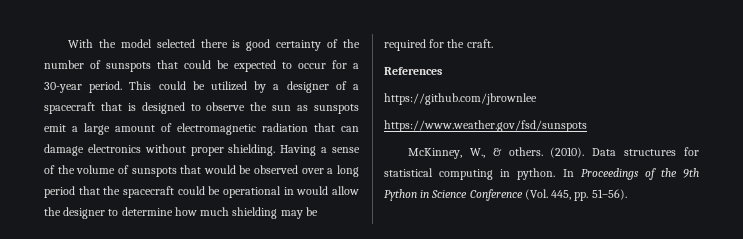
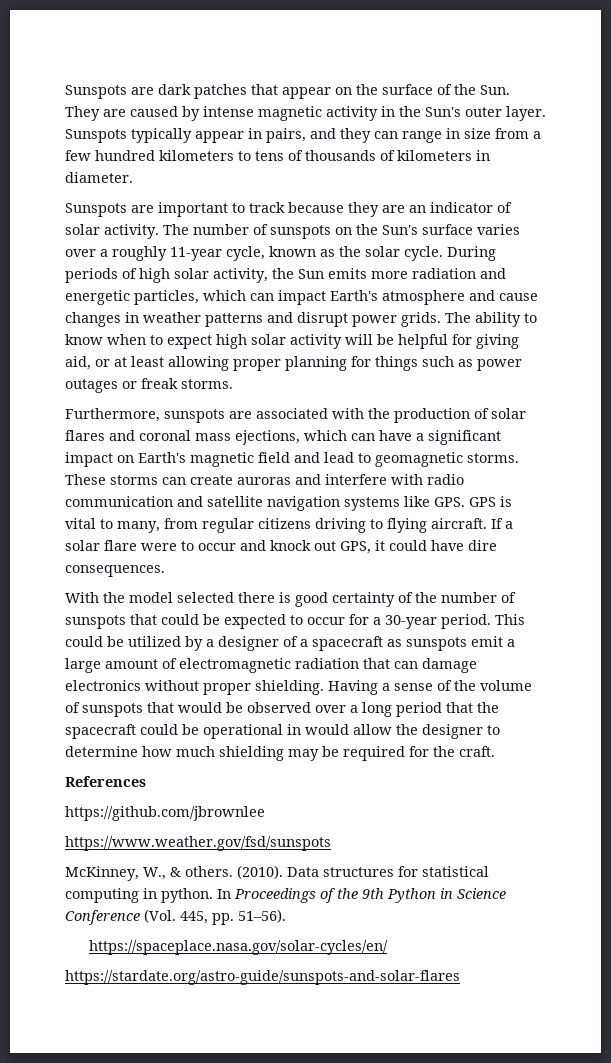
+ Sunspots are dark patches that appear on the surface of the Sun. They are caused by intense magnetic activity in the Sun's outer layer. Sunspots typically appear in pairs, and they can range in size from a few hundred kilometers to tens of thousands of kilometers in diameter.
+ Sunspots are important to track because they are an indicator of solar activity. The number of sunspots on the Sun's surface varies over a roughly 11-year cycle, known as the solar cycle. During periods of high solar activity, the Sun emits more radiation and energetic particles, which can impact Earth's atmosphere and cause changes in weather patterns and disrupt power grids. The ability to know when to expect high solar activity will be helpful for giving aid, or at least allowing proper planning for things such as power outages or freak storms.
+ Furthermore, sunspots are associated with the production of solar flares and coronal mass ejections, which can have a significant impact on Earth's magnetic field and lead to geomagnetic storms. These storms can create auroras and interfere with radio communication and satellite navigation systems like GPS. GPS is vital to many, from regular citizens driving to flying aircraft. If a solar flare were to occur and knock out GPS, it could have dire consequences.
- This could be utilized by a designer of a spacecraft that is designed to observe the sun as sunspots emit a large amount of electromagnetic radiation that can damage electronics without proper shielding.
+ This could be utilized by a designer of a spacecraft as sunspots emit a large amount of electromagnetic radiation that can damage electronics without proper shielding.
+ https://spaceplace.nasa.gov/solar-cycles/en/
+ https://stardate.org/astro-guide/sunspots-and-solar-flares

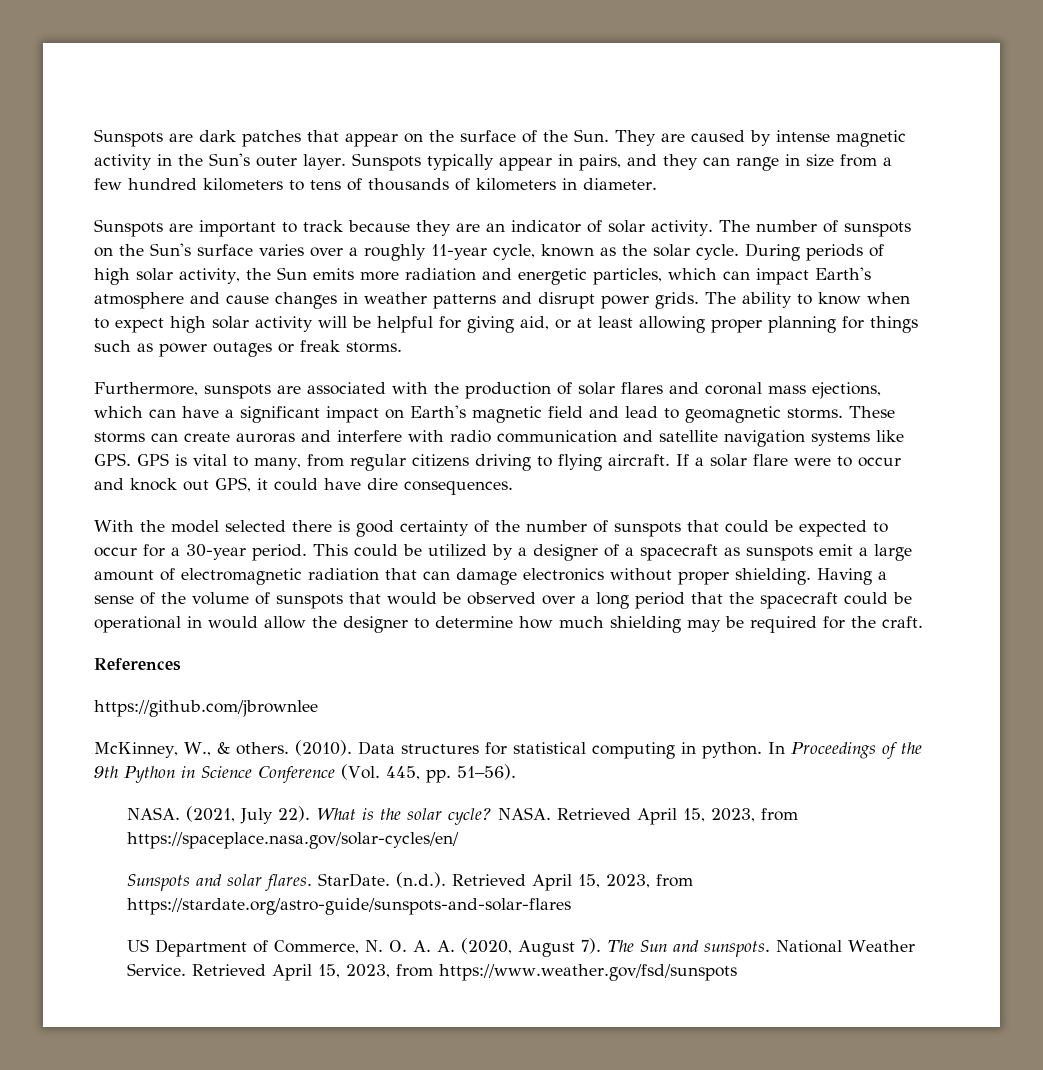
- https://www.weather.gov/fsd/sunspots
- https://spaceplace.nasa.gov/solar-cycles/en/
- https://stardate.org/astro-guide/sunspots-and-solar-flares
+ NASA. (2021, July 22). What is the solar cycle? NASA. Retrieved April 15, 2023, from https://spaceplace.nasa.gov/solar-cycles/en/
+ Sunspots and solar flares. StarDate. (n.d.). Retrieved April 15, 2023, from https://stardate.org/astro-guide/sunspots-and-solar-flares
+ US Department of Commerce, N. O. A. A. (2020, August 7). The Sun and sunspots. National Weather Service. Retrieved April 15, 2023, from https://www.weather.gov/fsd/sunspots

